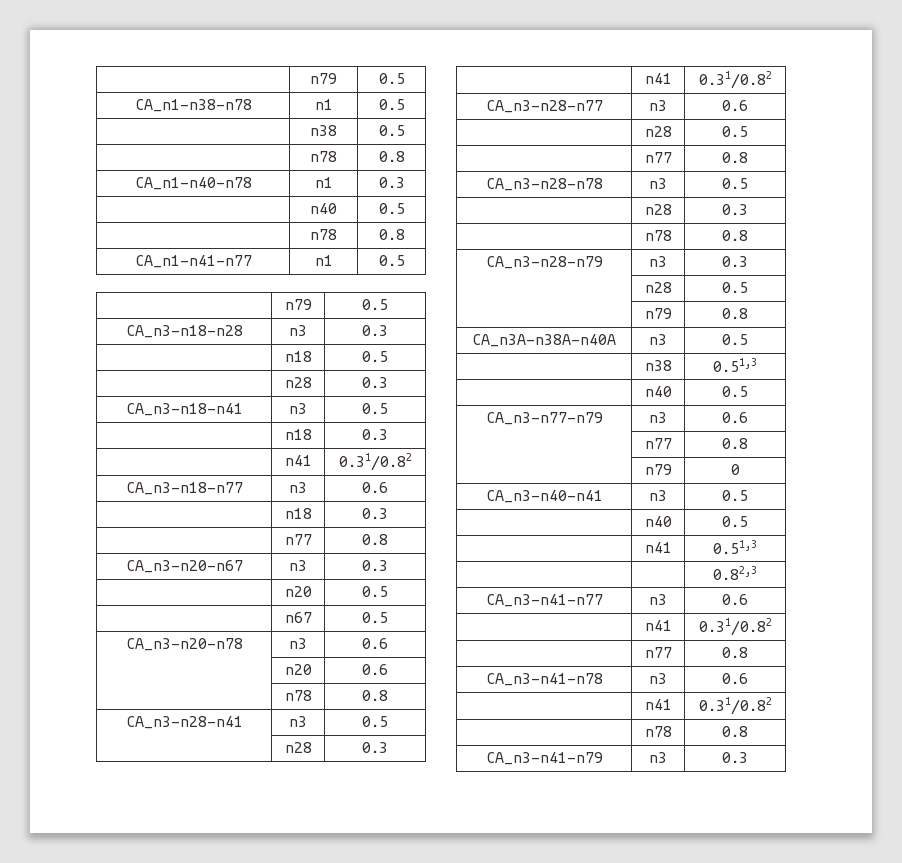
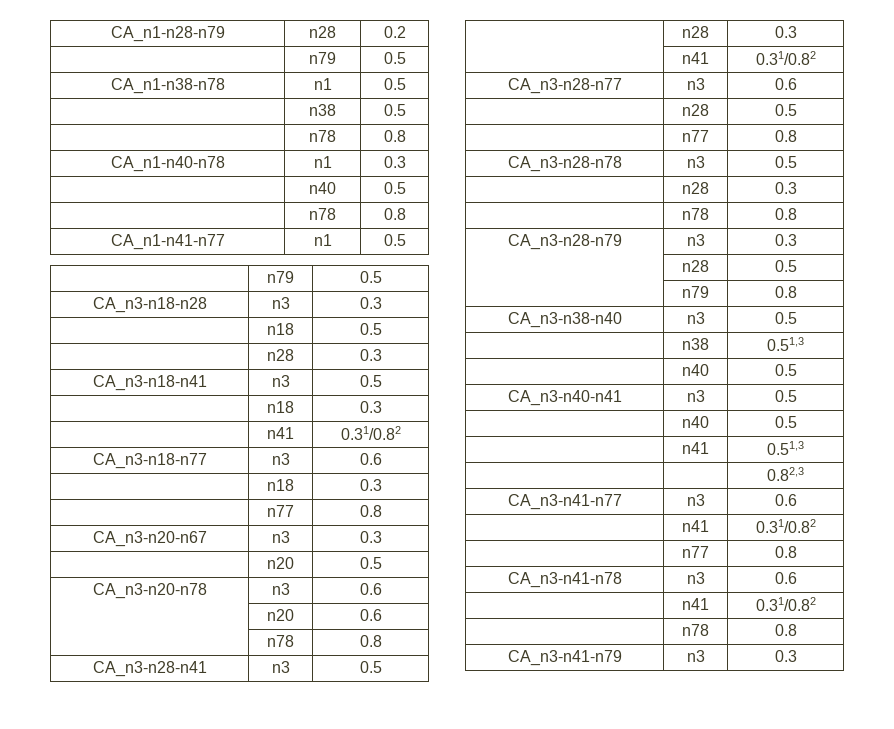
+ CA_n1-n28-n79 | n28 | 0.2
- | n67 | 0.5
- CA_n3A-n38A-n40A | n3 | 0.5
+ CA_n3-n38-n40 | n3 | 0.5
- CA_n3-n77-n79 | n3 | 0.6
- | n77 | 0.8
- | n79 | 0

